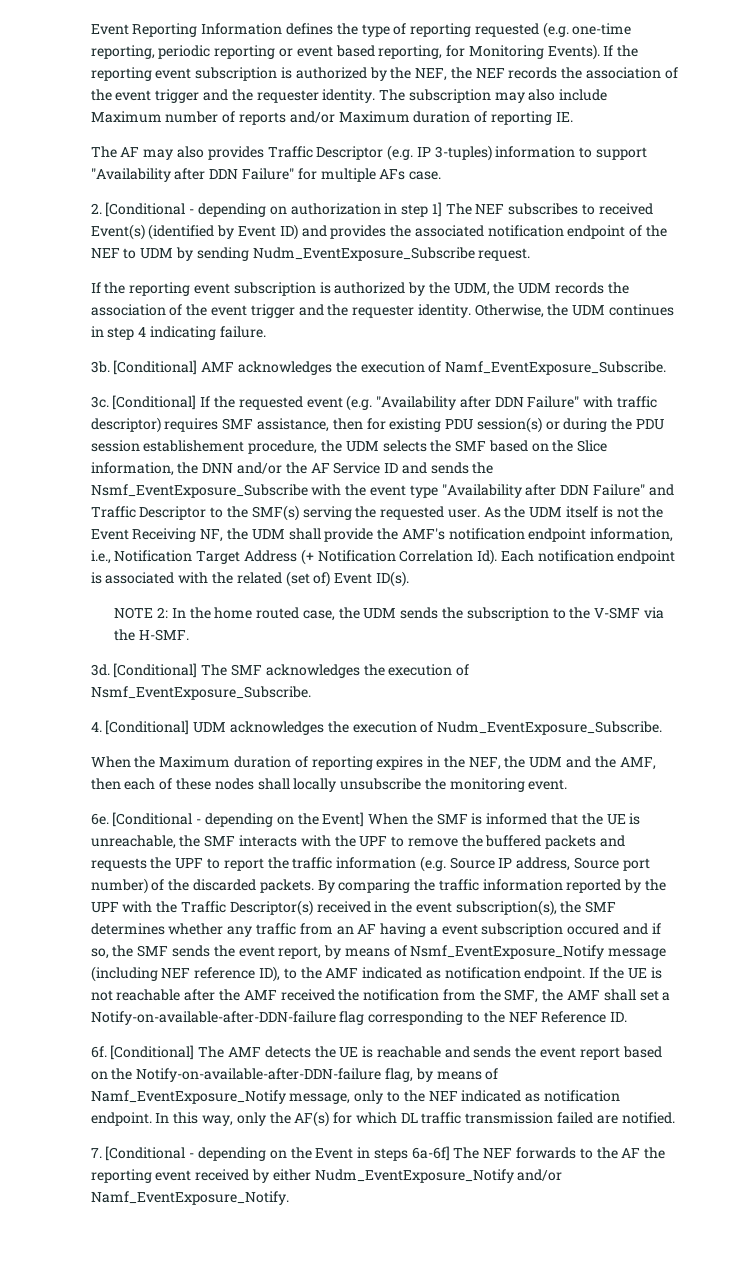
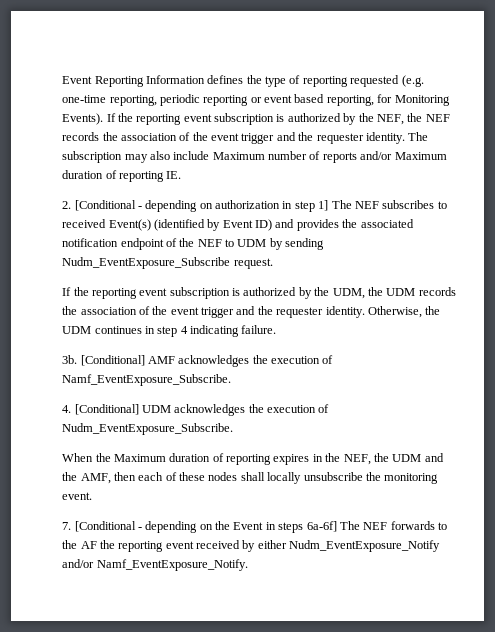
- The AF may also provides Traffic Descriptor (e.g. IP 3-tuples) information to support "Availability after DDN Failure" for multiple AFs case.
- 3c. [Conditional] If the requested event (e.g. "Availability after DDN Failure" with traffic descriptor) requires SMF assistance, then for existing PDU session(s) or during the PDU session establishement procedure, the UDM selects the SMF based on the Slice information, the DNN and/or the AF Service ID and sends the Nsmf_EventExposure_Subscribe with the event type "Availability after DDN Failure" and Traffic Descriptor to the SMF(s) serving the requested user. As the UDM itself is not the Event Receiving NF, the UDM shall provide the AMF's notification endpoint information, i.e., Notification Target Address (+ Notification Correlation Id). Each notification endpoint is associated with the related (set of) Event ID(s).
- NOTE 2: In the home routed case, the UDM sends the subscription to the V-SMF via the H-SMF.
- 3d. [Conditional] The SMF acknowledges the execution of Nsmf_EventExposure_Subscribe.
- 6e. [Conditional - depending on the Event] When the SMF is informed that the UE is unreachable, the SMF interacts with the UPF to remove the buffered packets and requests the UPF to report the traffic information (e.g. Source IP address, Source port number) of the discarded packets. By comparing the traffic information reported by the UPF with the Traffic Descriptor(s) received in the event subscription(s), the SMF determines whether any traffic from an AF having a event subscription occured and if so, the SMF sends the event report, by means of Nsmf_EventExposure_Notify message (including NEF reference ID), to the AMF indicated as notification endpoint. If the UE is not reachable after the AMF received the notification from the SMF, the AMF shall set a Notify-on-available-after-DDN-failure flag corresponding to the NEF Reference ID.
- 6f. [Conditional] The AMF detects the UE is reachable and sends the event report based on the Notify-on-available-after-DDN-failure flag, by means of Namf_EventExposure_Notify message, only to the NEF indicated as notification endpoint. In this way, only the AF(s) for which DL traffic transmission failed are notified.

